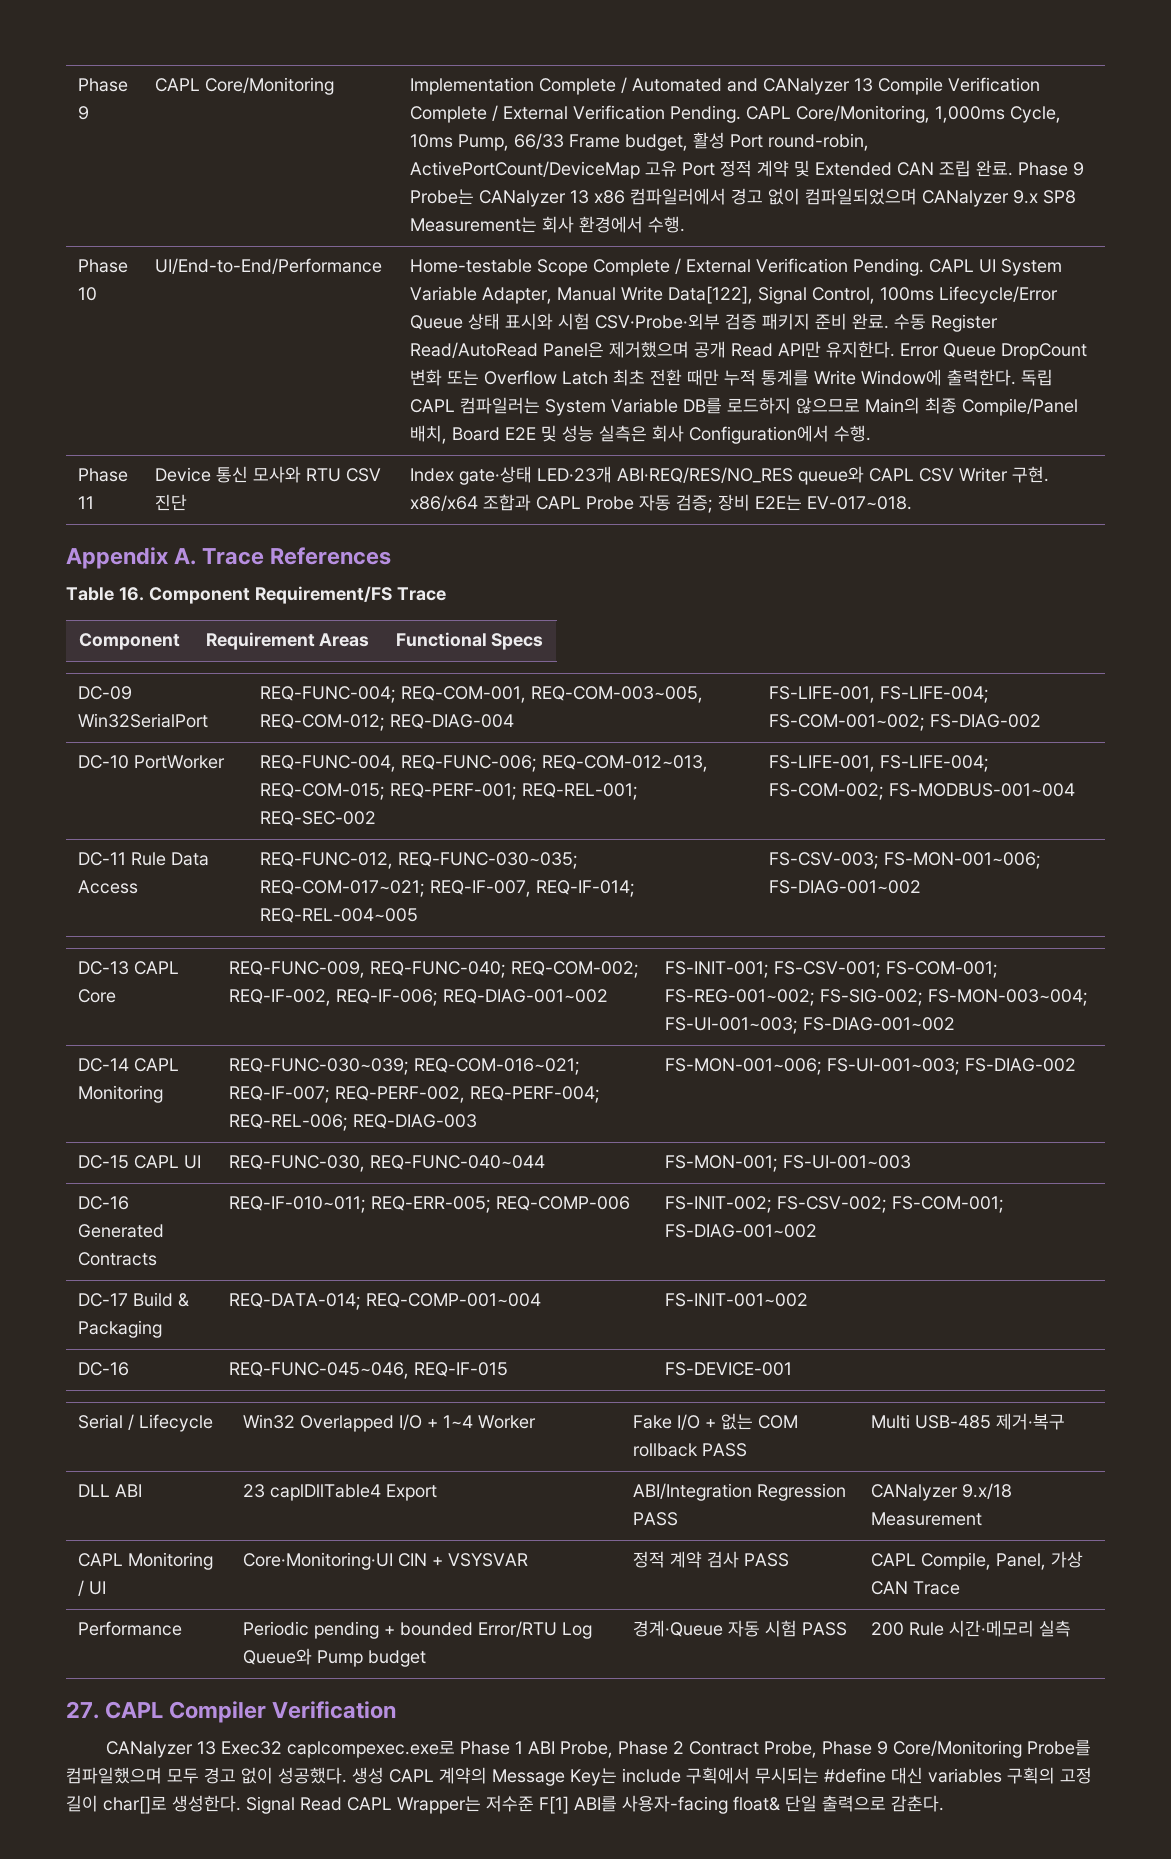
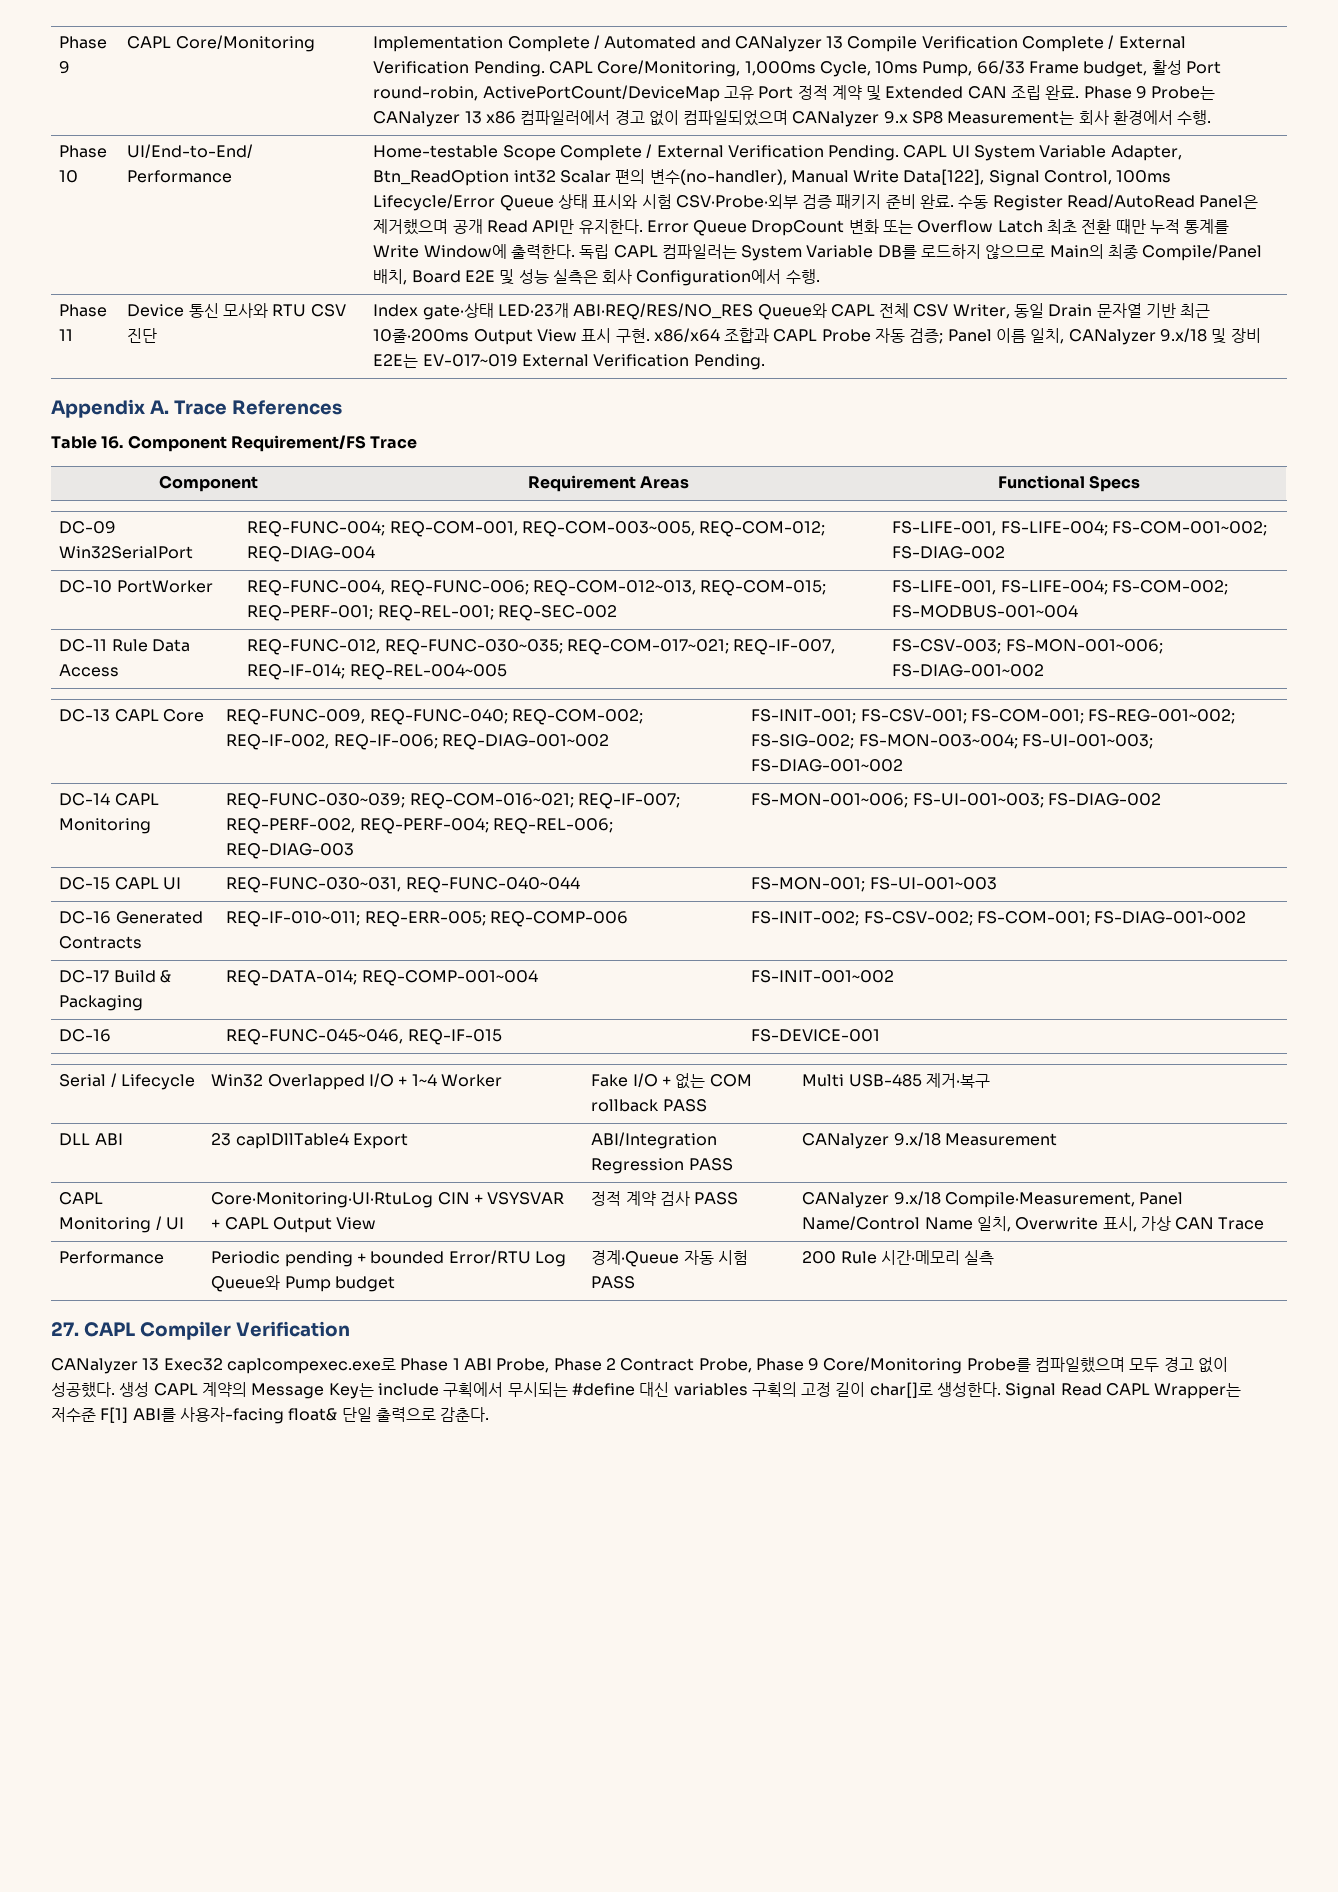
- CAPL UI System Variable Adapter, Manual Write Data[122], Signal Control, 100ms Lifecycle/Error Queue 상태 표시와 시험 CSV·Probe·외부 검증 패키지 준비 완료.
+ CAPL UI System Variable Adapter, Btn_ReadOption int32 Scalar 편의 변수(no-handler), Manual Write Data[122], Signal Control, 100ms Lifecycle/Error Queue 상태 표시와 시험 CSV·Probe·외부 검증 패키지 준비 완료.
- Index gate·상태 LED·23개 ABI·REQ/RES/NO_RES queue와 CAPL CSV Writer 구현. x86/x64 조합과 CAPL Probe 자동 검증; 장비 E2E는 EV-017~018.
+ Index gate·상태 LED·23개 ABI·REQ/RES/NO_RES Queue와 CAPL 전체 CSV Writer, 동일 Drain 문자열 기반 최근 10줄·200ms Output View 표시 구현. x86/x64 조합과 CAPL Probe 자동 검증; Panel 이름 일치, CANalyzer 9.x/18 및 장비 E2E는 EV-017~019 External Verification Pending.
- DC-15 CAPL UI | REQ-FUNC-030, REQ-FUNC-040~044 | FS-MON-001; FS-UI-001~003
+ DC-15 CAPL UI | REQ-FUNC-030~031, REQ-FUNC-040~044 | FS-MON-001; FS-UI-001~003
- CAPL Monitoring / UI | Core·Monitoring·UI CIN + VSYSVAR | 정적 계약 검사 PASS | CAPL Compile, Panel, 가상 CAN Trace
+ CAPL Monitoring / UI | Core·Monitoring·UI·RtuLog CIN + VSYSVAR + CAPL Output View | 정적 계약 검사 PASS | CANalyzer 9.x/18 Compile·Measurement, Panel Name/Control Name 일치, Overwrite 표시, 가상 CAN Trace

